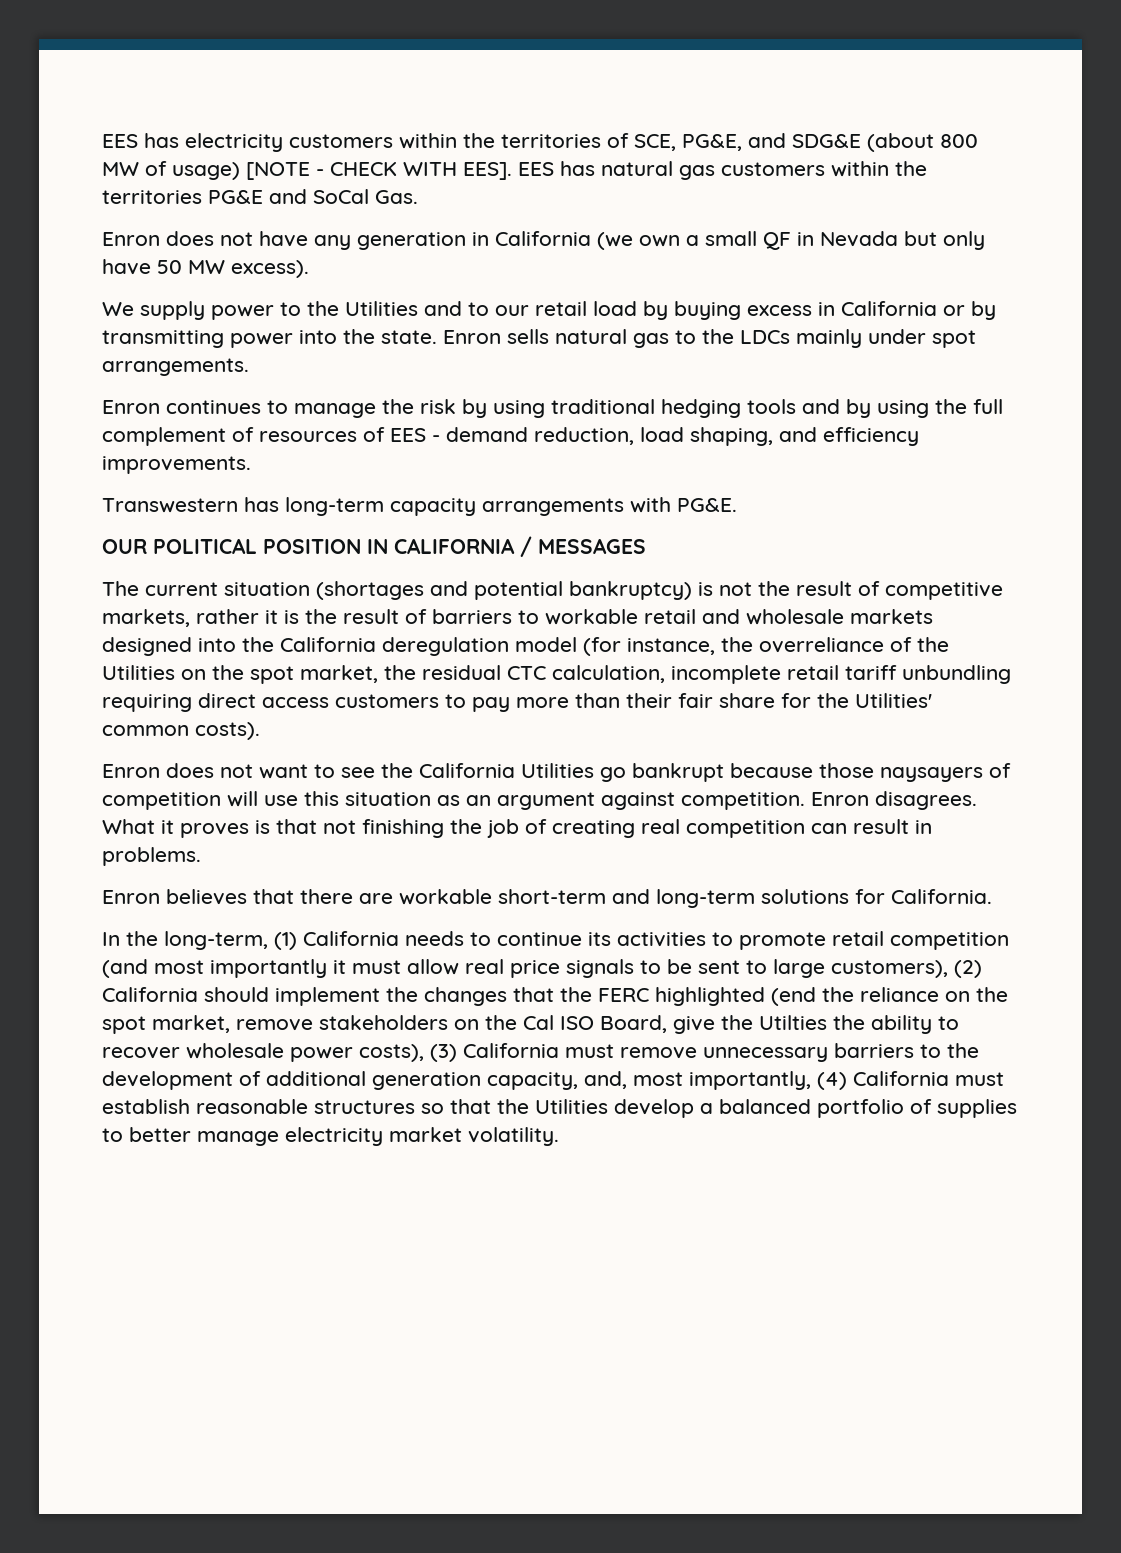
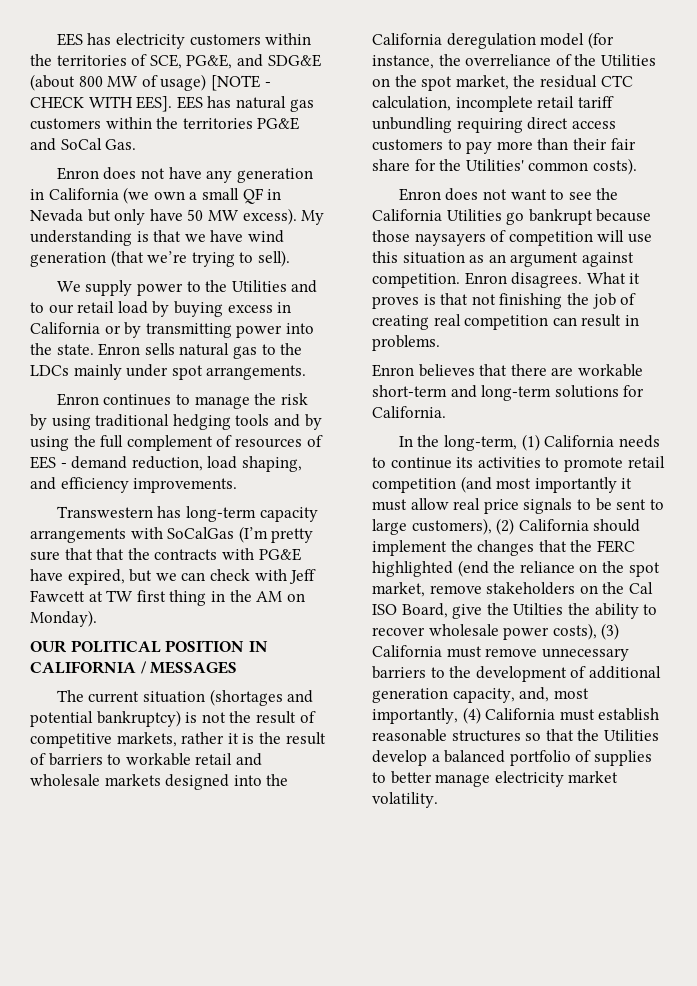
+ My understanding is that we have wind generation (that we’re trying to sell).
- Transwestern has long-term capacity arrangements with PG&E.
+ Transwestern has long-term capacity arrangements with SoCalGas (I’m pretty sure that that the contracts with PG&E have expired, but we can check with Jeff Fawcett at TW first thing in the AM on Monday).

